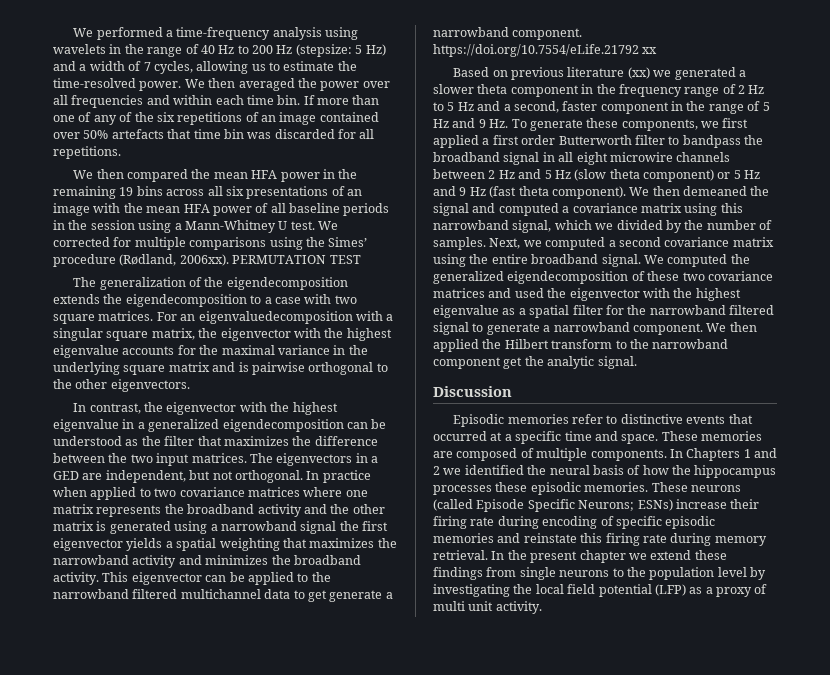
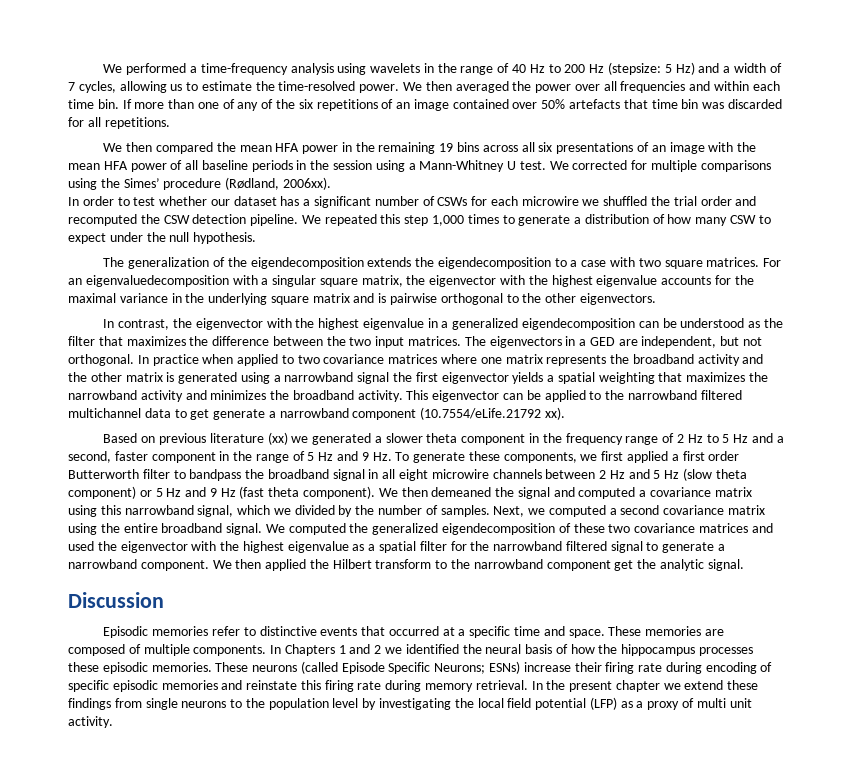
- We corrected for multiple comparisons using the Simes’ procedure (Rødland, 2006xx). PERMUTATION TEST
+ We corrected for multiple comparisons using the Simes’ procedure (Rødland, 2006xx).
+ In order to test whether our dataset has a significant number of CSWs for each microwire we shuffled the trial order and recomputed the CSW detection pipeline. We repeated this step 1,000 times to generate a distribution of how many CSW to expect under the null hypothesis.
- This eigenvector can be applied to the narrowband filtered multichannel data to get generate a narrowband component. https://doi.org/10.7554/eLife.21792 xx
+ This eigenvector can be applied to the narrowband filtered multichannel data to get generate a narrowband component (10.7554/eLife.21792 xx).

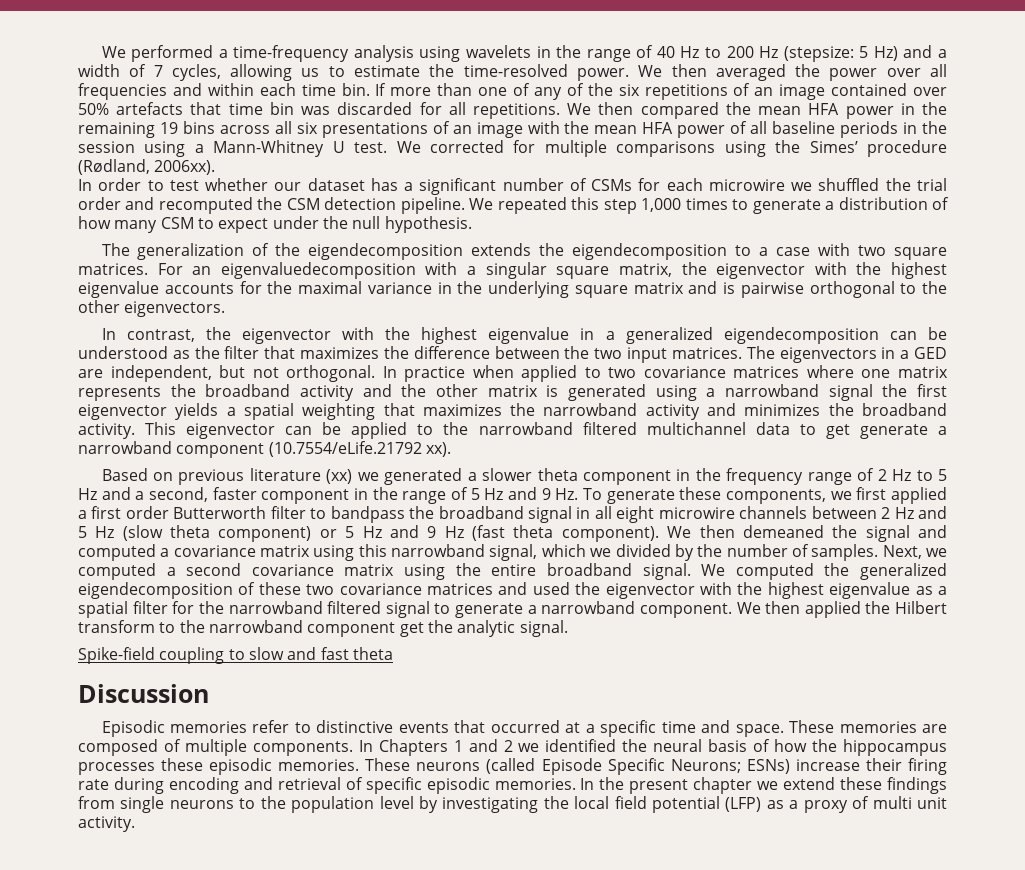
- If more than one of any of the six repetitions of an image contained over 50% artefacts that time bin was discarded for all repetitions.
- We then compared the mean HFA power in the remaining 19 bins across all six presentations of an image with the mean HFA power of all baseline periods in the session using a Mann-Whitney U test.
+ If more than one of any of the six repetitions of an image contained over 50% artefacts that time bin was discarded for all repetitions. We then compared the mean HFA power in the remaining 19 bins across all six presentations of an image with the mean HFA power of all baseline periods in the session using a Mann-Whitney U test.
- In order to test whether our dataset has a significant number of CSWs for each microwire we shuffled the trial order and recomputed the CSW detection pipeline.
+ In order to test whether our dataset has a significant number of CSMs for each microwire we shuffled the trial order and recomputed the CSM detection pipeline.
- We repeated this step 1,000 times to generate a distribution of how many CSW to expect under the null hypothesis.
+ We repeated this step 1,000 times to generate a distribution of how many CSM to expect under the null hypothesis.
+ Spike-field coupling to slow and fast theta
- These neurons (called Episode Specific Neurons; ESNs) increase their firing rate during encoding of specific episodic memories and reinstate this firing rate during memory retrieval.
+ These neurons (called Episode Specific Neurons; ESNs) increase their firing rate during encoding and retrieval of specific episodic memories.

